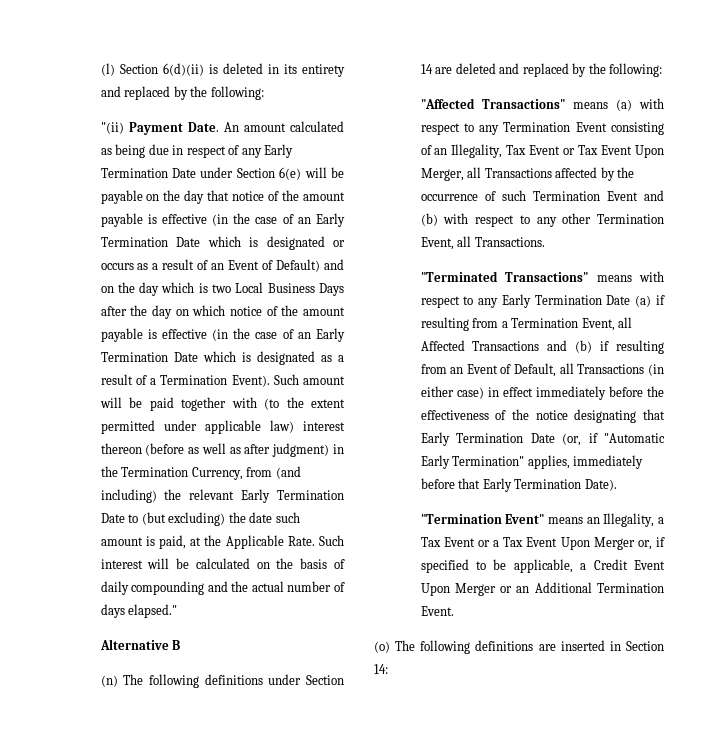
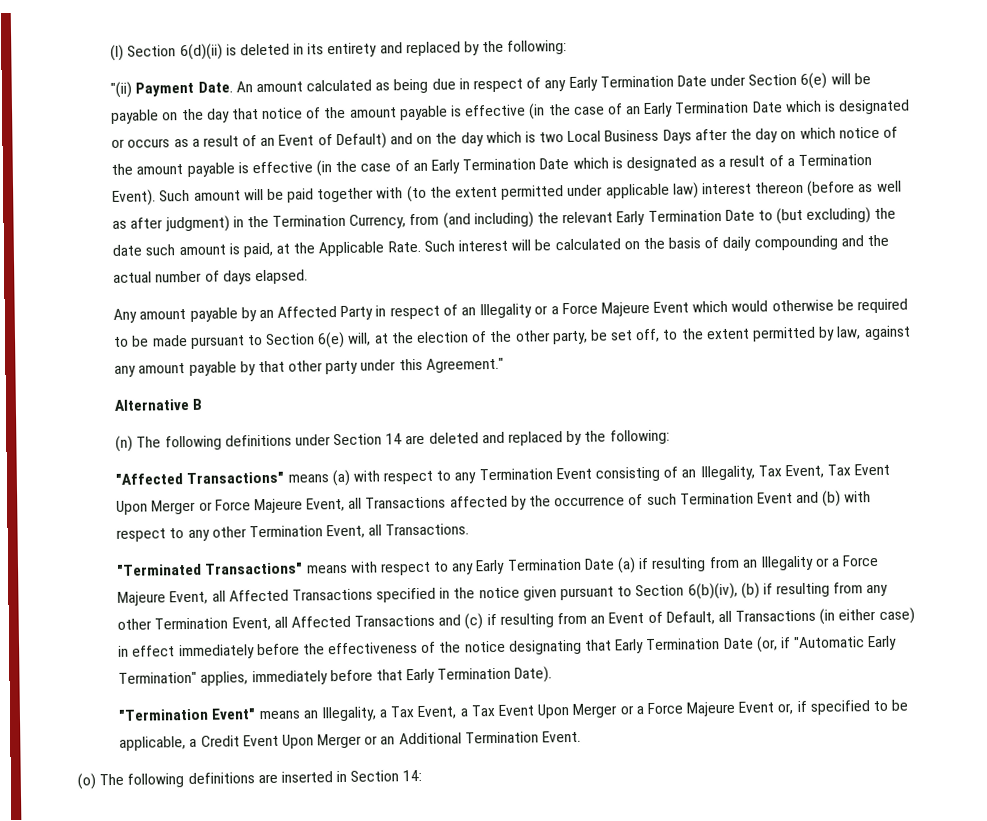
- Such interest will be calculated on the basis of daily compounding and the actual number of days elapsed."
+ Such interest will be calculated on the basis of daily compounding and the actual number of days elapsed.
+ Any amount payable by an Affected Party in respect of an Illegality or a Force Majeure Event which would otherwise be required to be made pursuant to Section 6(e) will, at the election of the other party, be set off, to the extent permitted by law, against any amount payable by that other party under this Agreement."
- "Affected Transactions" means (a) with respect to any Termination Event consisting of an Illegality, Tax Event or Tax Event Upon Merger, all Transactions affected by the occurrence of such Termination Event and (b) with respect to any other Termination Event, all Transactions.
+ "Affected Transactions" means (a) with respect to any Termination Event consisting of an Illegality, Tax Event, Tax Event Upon Merger or Force Majeure Event, all Transactions affected by the occurrence of such Termination Event and (b) with respect to any other Termination Event, all Transactions.
- "Terminated Transactions" means with respect to any Early Termination Date (a) if resulting from a Termination Event, all Affected Transactions and (b) if resulting from an Event of Default, all Transactions (in either case) in effect immediately before the effectiveness of the notice designating that Early Termination Date (or, if "Automatic Early Termination" applies, immediately before that Early Termination Date).
+ "Terminated Transactions" means with respect to any Early Termination Date (a) if resulting from an Illegality or a Force Majeure Event, all Affected Transactions specified in the notice given pursuant to Section 6(b)(iv), (b) if resulting from any other Termination Event, all Affected Transactions and (c) if resulting from an Event of Default, all Transactions (in either case) in effect immediately before the effectiveness of the notice designating that Early Termination Date (or, if "Automatic Early Termination" applies, immediately before that Early Termination Date).
- "Termination Event" means an Illegality, a Tax Event or a Tax Event Upon Merger or, if specified to be applicable, a Credit Event Upon Merger or an Additional Termination Event.
+ "Termination Event" means an Illegality, a Tax Event, a Tax Event Upon Merger or a Force Majeure Event or, if specified to be applicable, a Credit Event Upon Merger or an Additional Termination Event.

